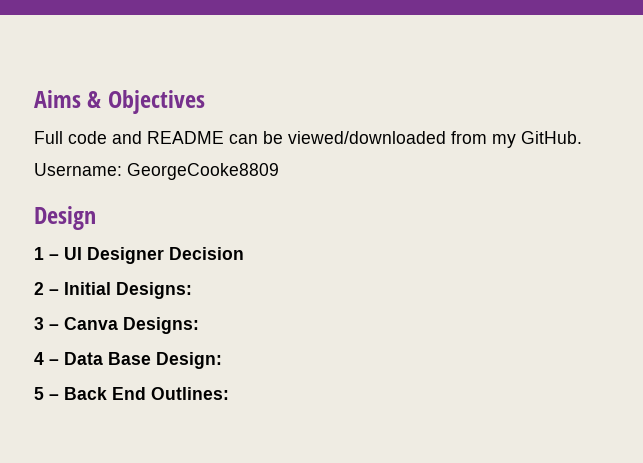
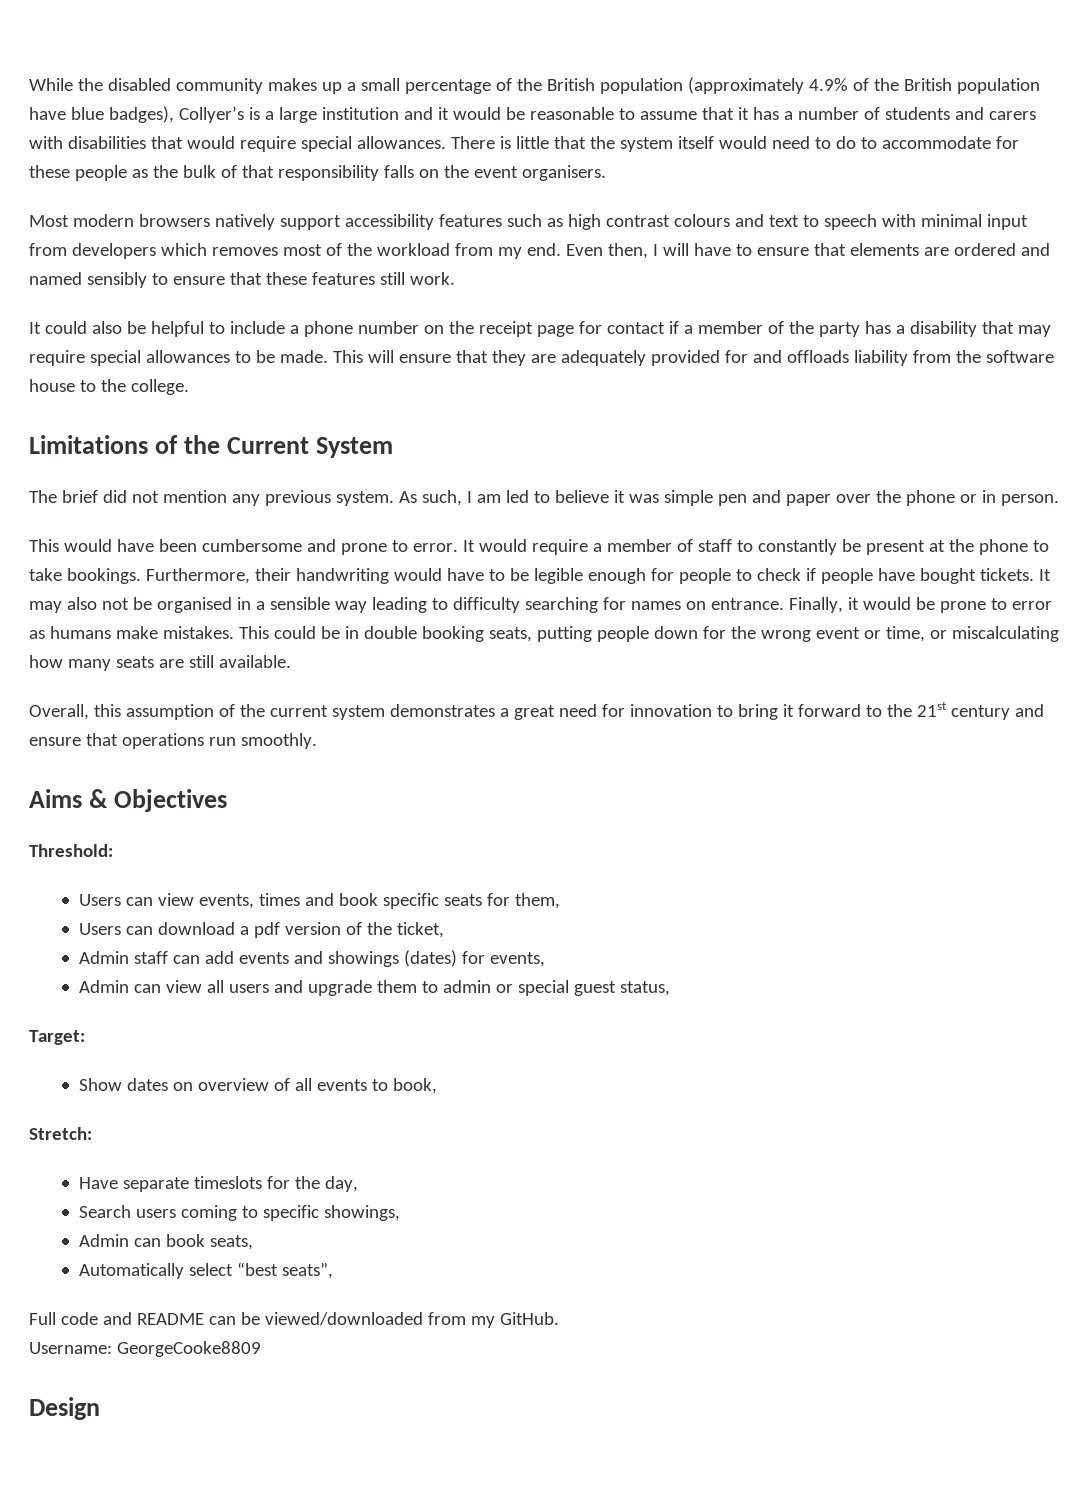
+ While the disabled community makes up a small percentage of the British population (approximately 4.9% of the British population have blue badges), Collyer’s is a large institution and it would be reasonable to assume that it has a number of students and carers with disabilities that would require special allowances. There is little that the system itself would need to do to accommodate for these people as the bulk of that responsibility falls on the event organisers.
+ Most modern browsers natively support accessibility features such as high contrast colours and text to speech with minimal input from developers which removes most of the workload from my end. Even then, I will have to ensure that elements are ordered and named sensibly to ensure that these features still work.
+ It could also be helpful to include a phone number on the receipt page for contact if a member of the party has a disability that may require special allowances to be made. This will ensure that they are adequately provided for and offloads liability from the software house to the college.
+ Limitations of the Current System
+ The brief did not mention any previous system. As such, I am led to believe it was simple pen and paper over the phone or in person.
+ This would have been cumbersome and prone to error. It would require a member of staff to constantly be present at the phone to take bookings. Furthermore, their handwriting would have to be legible enough for people to check if people have bought tickets. It may also not be organised in a sensible way leading to difficulty searching for names on entrance. Finally, it would be prone to error as humans make mistakes. This could be in double booking seats, putting people down for the wrong event or time, or miscalculating how many seats are still available.
+ Overall, this assumption of the current system demonstrates a great need for innovation to bring it forward to the 21st century and ensure that operations run smoothly.
  Aims & Objectives
+ Threshold:
+ Users can view events, times and book specific seats for them,
+ Users can download a pdf version of the ticket,
+ Admin staff can add events and showings (dates) for events,
+ Admin can view all users and upgrade them to admin or special guest status,
+ Target:
+ Show dates on overview of all events to book,
+ Stretch:
+ Have separate timeslots for the day,
+ Search users coming to specific showings,
+ Admin can book seats,
+ Automatically select “best seats”,
- 1 – UI Designer Decision
- 2 – Initial Designs:
- 3 – Canva Designs:
- 4 – Data Base Design:
- 5 – Back End Outlines:

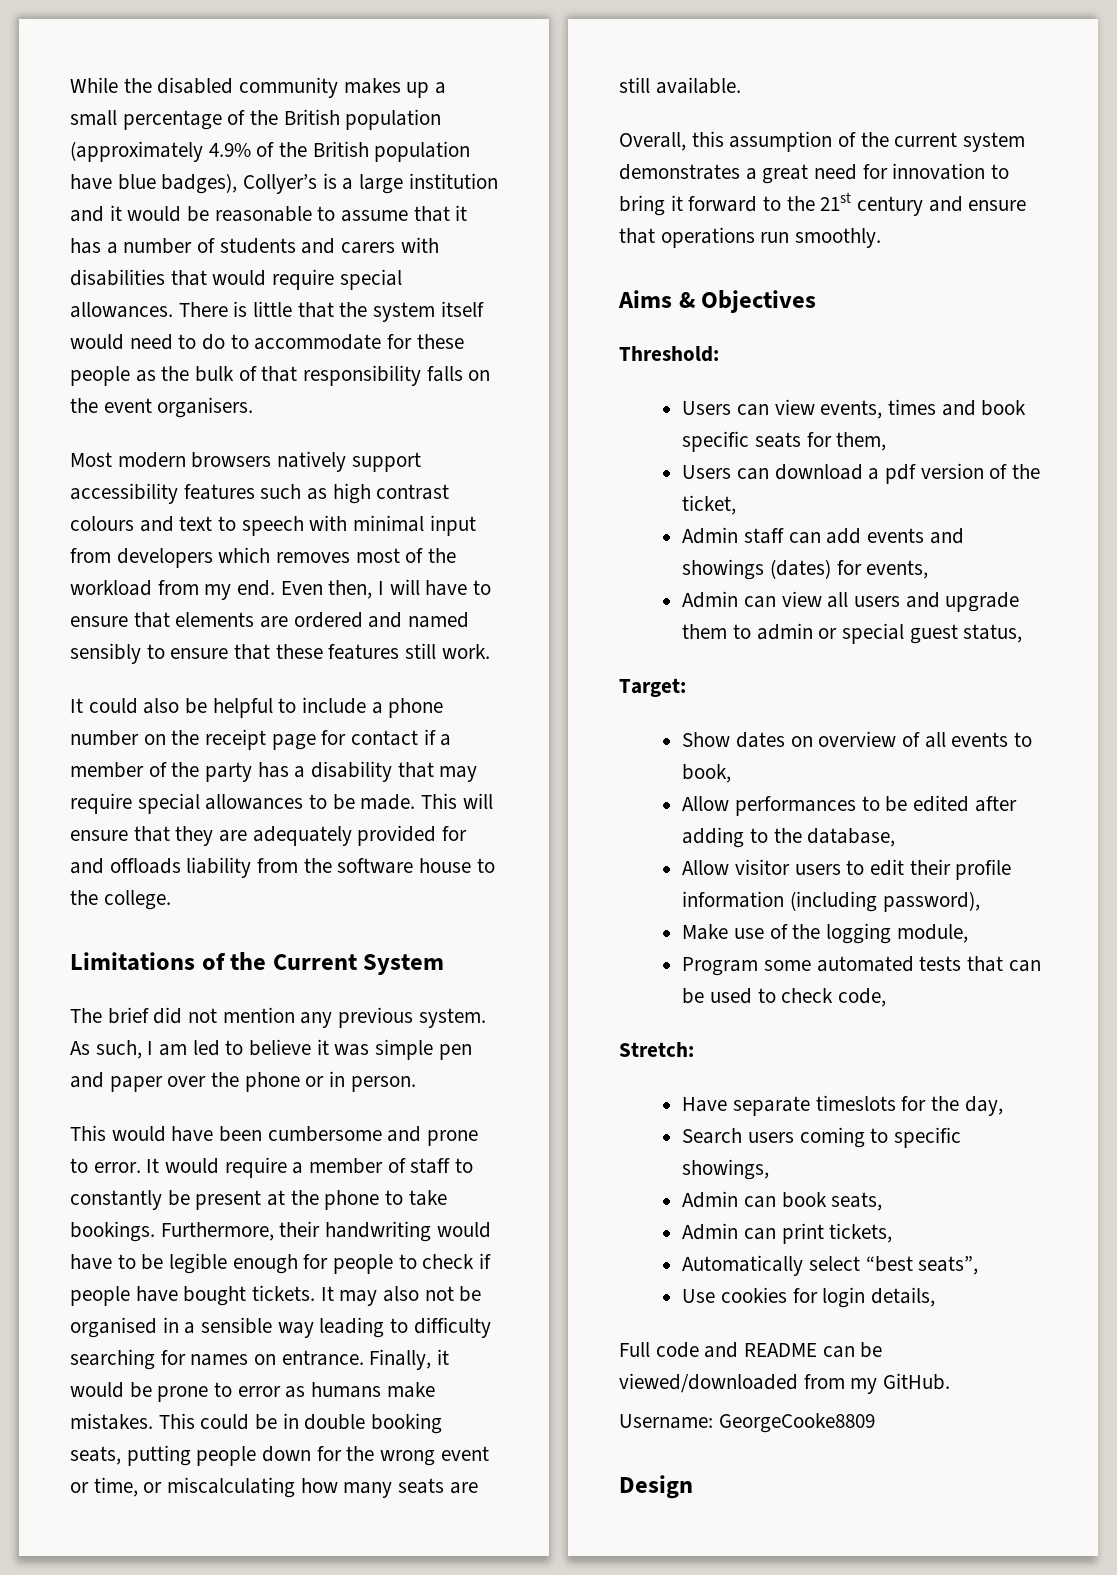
+ Allow performances to be edited after adding to the database,
+ Allow visitor users to edit their profile information (including password),
+ Make use of the logging module,
+ Program some automated tests that can be used to check code,
+ Admin can print tickets,
+ Use cookies for login details,

